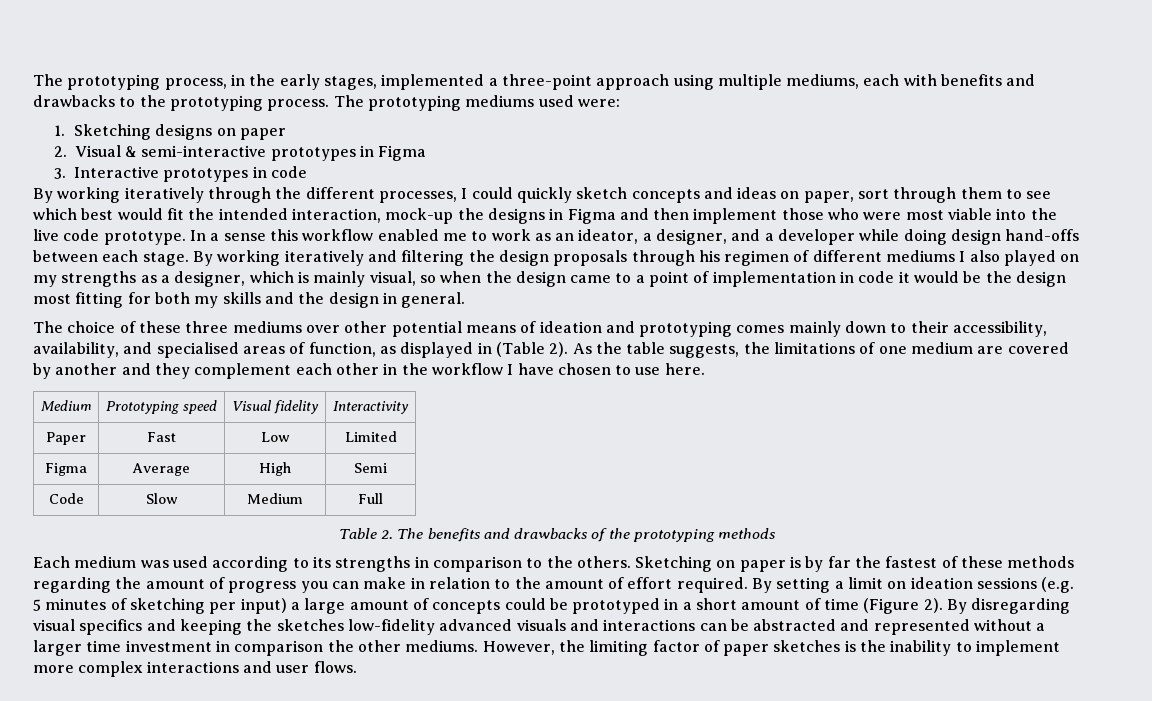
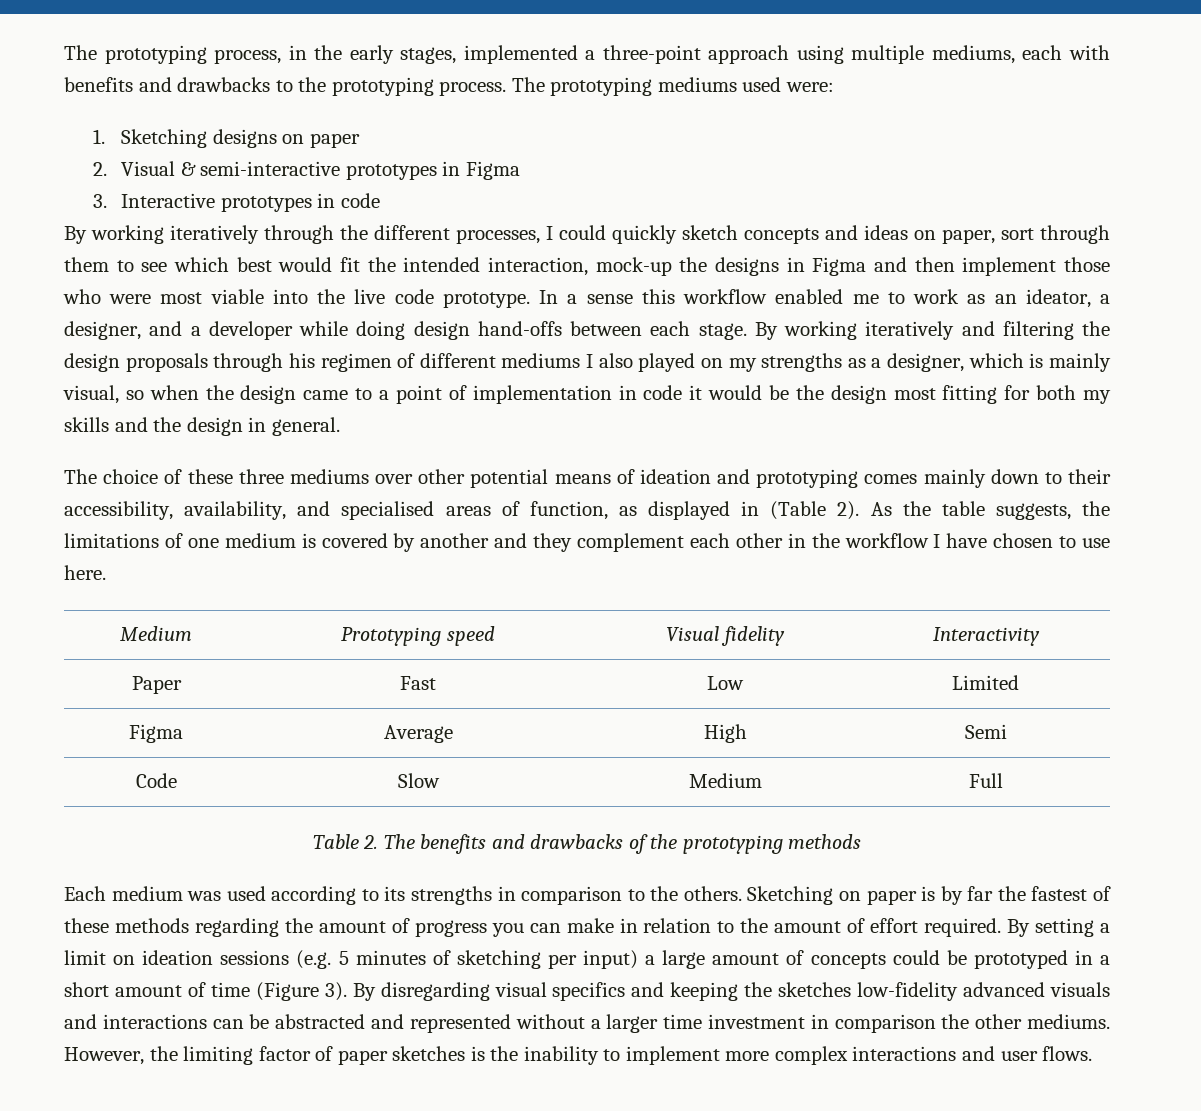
- As the table suggests, the limitations of one medium are covered by another and they complement each other in the workflow I have chosen to use here.
+ As the table suggests, the limitations of one medium is covered by another and they complement each other in the workflow I have chosen to use here.
- By setting a limit on ideation sessions (e.g. 5 minutes of sketching per input) a large amount of concepts could be prototyped in a short amount of time (Figure 2).
+ By setting a limit on ideation sessions (e.g. 5 minutes of sketching per input) a large amount of concepts could be prototyped in a short amount of time (Figure 3).

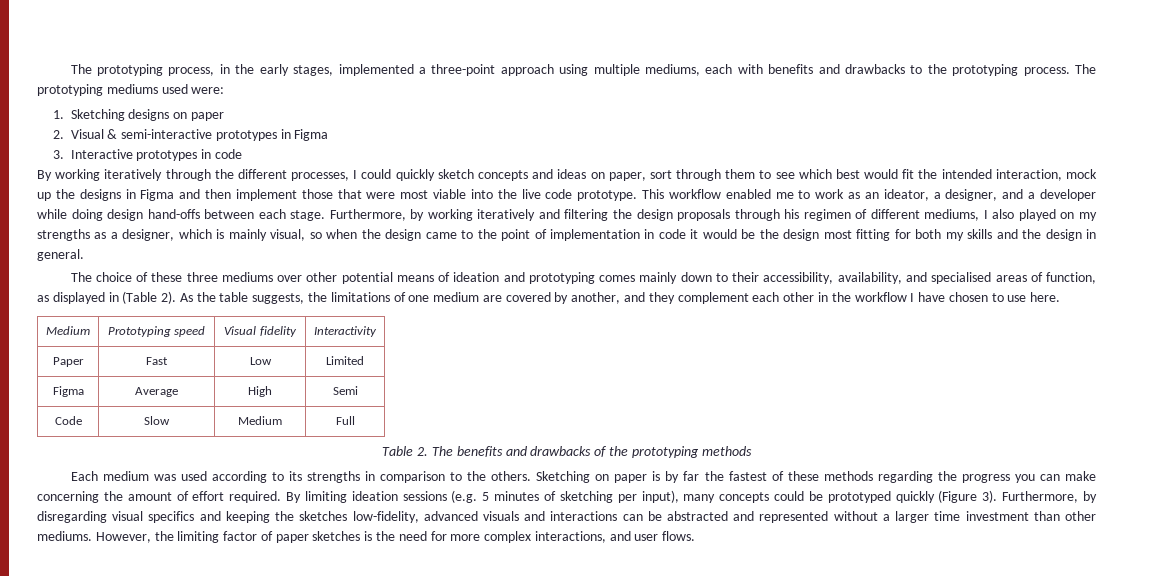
- By working iteratively through the different processes, I could quickly sketch concepts and ideas on paper, sort through them to see which best would fit the intended interaction, mock-up the designs in Figma and then implement those who were most viable into the live code prototype.
+ By working iteratively through the different processes, I could quickly sketch concepts and ideas on paper, sort through them to see which best would fit the intended interaction, mock up the designs in Figma and then implement those that were most viable into the live code prototype.
- In a sense this workflow enabled me to work as an ideator, a designer, and a developer while doing design hand-offs between each stage.
+ This workflow enabled me to work as an ideator, a designer, and a developer while doing design hand-offs between each stage.
- By working iteratively and filtering the design proposals through his regimen of different mediums I also played on my strengths as a designer, which is mainly visual, so when the design came to a point of implementation in code it would be the design most fitting for both my skills and the design in general.
+ Furthermore, by working iteratively and filtering the design proposals through his regimen of different mediums, I also played on my strengths as a designer, which is mainly visual, so when the design came to the point of implementation in code it would be the design most fitting for both my skills and the design in general.
- As the table suggests, the limitations of one medium is covered by another and they complement each other in the workflow I have chosen to use here.
+ As the table suggests, the limitations of one medium are covered by another, and they complement each other in the workflow I have chosen to use here.
- Sketching on paper is by far the fastest of these methods regarding the amount of progress you can make in relation to the amount of effort required.
+ Sketching on paper is by far the fastest of these methods regarding the progress you can make concerning the amount of effort required.
- By setting a limit on ideation sessions (e.g. 5 minutes of sketching per input) a large amount of concepts could be prototyped in a short amount of time (Figure 3). By disregarding visual specifics and keeping the sketches low-fidelity advanced visuals and interactions can be abstracted and represented without a larger time investment in comparison the other mediums.
+ By limiting ideation sessions (e.g. 5 minutes of sketching per input), many concepts could be prototyped quickly (Figure 3). Furthermore, by disregarding visual specifics and keeping the sketches low-fidelity, advanced visuals and interactions can be abstracted and represented without a larger time investment than other mediums.
- However, the limiting factor of paper sketches is the inability to implement more complex interactions and user flows.
+ However, the limiting factor of paper sketches is the need for more complex interactions, and user flows.

